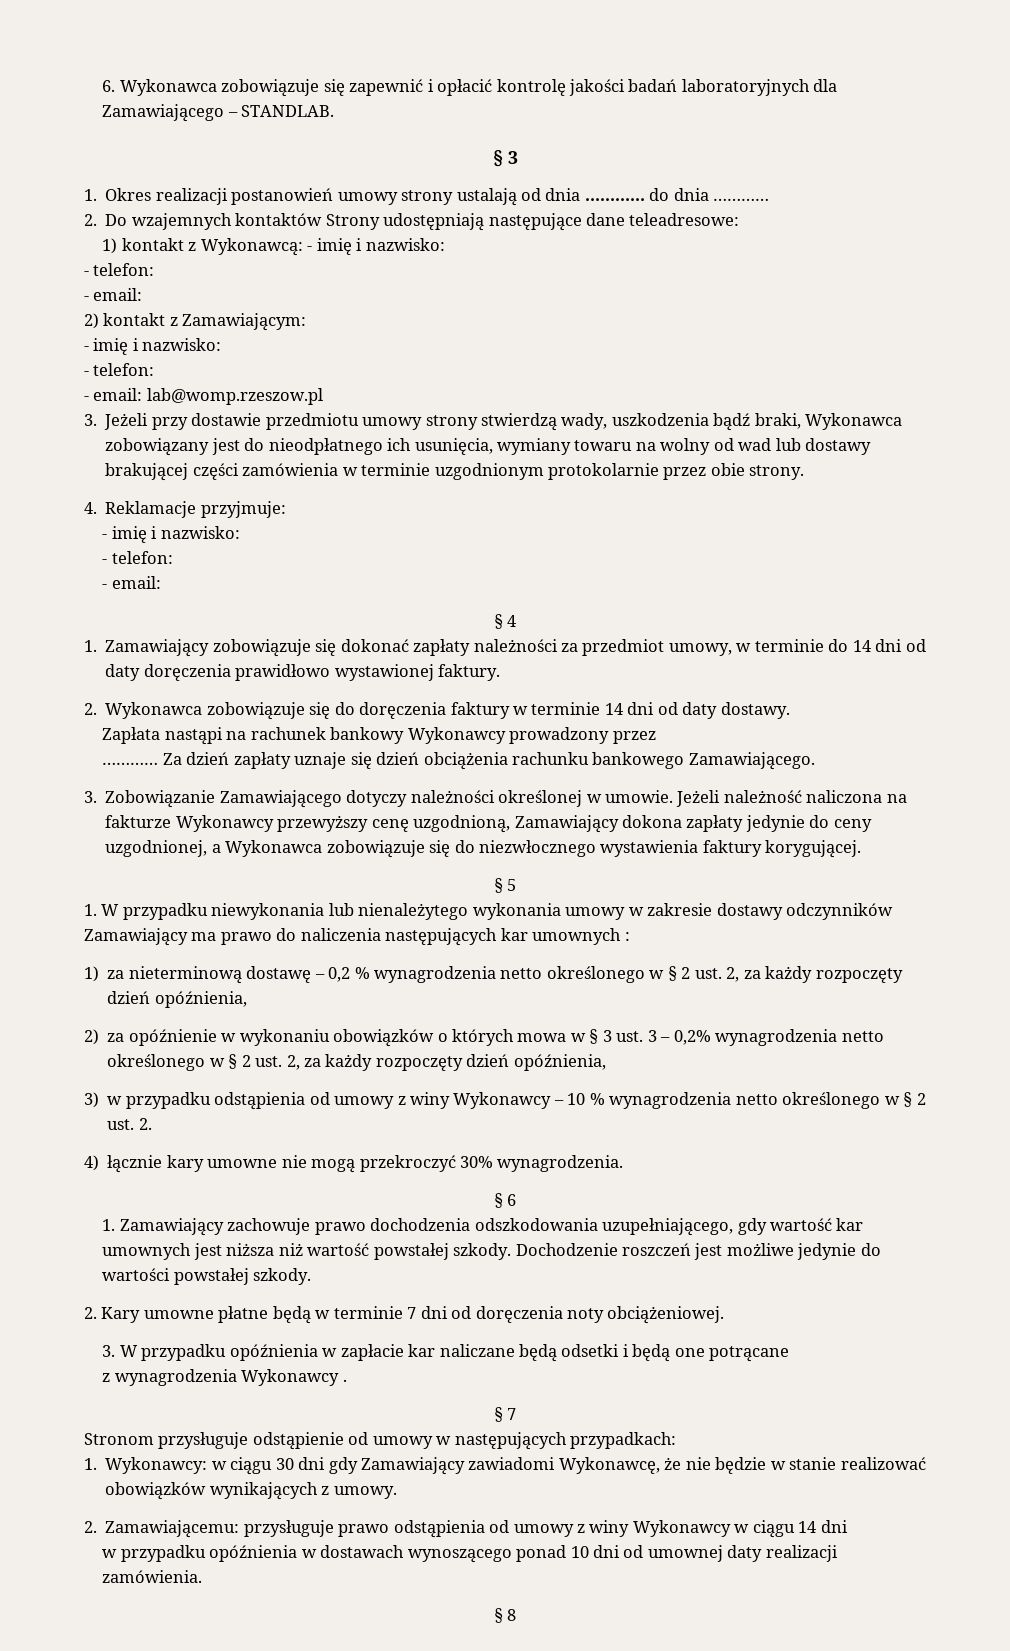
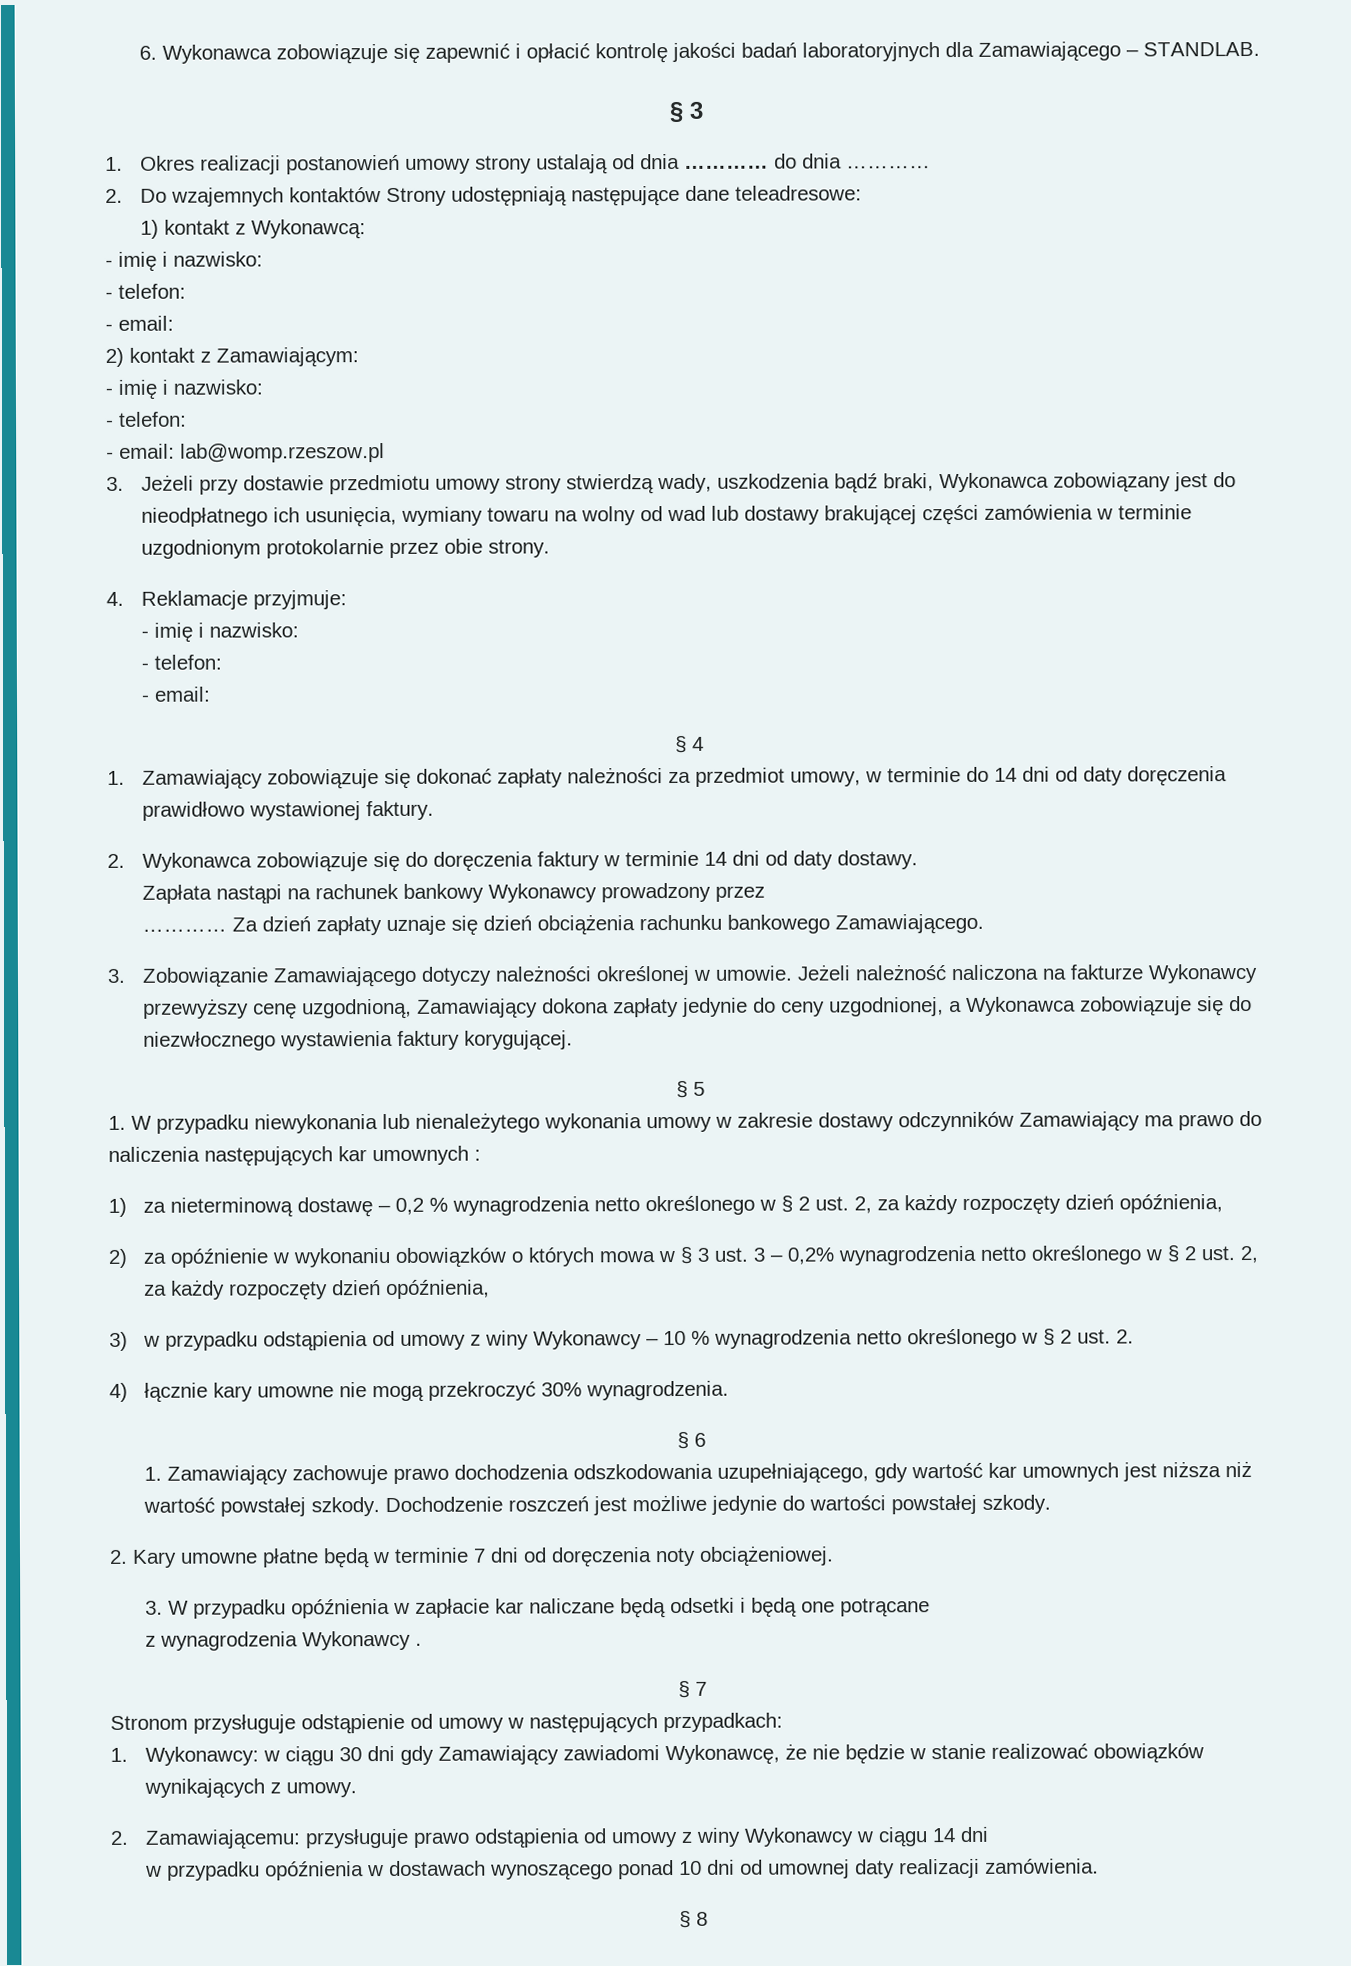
- 1) kontakt z Wykonawcą: - imię i nazwisko:
+ 1) kontakt z Wykonawcą:
+ - imię i nazwisko:

